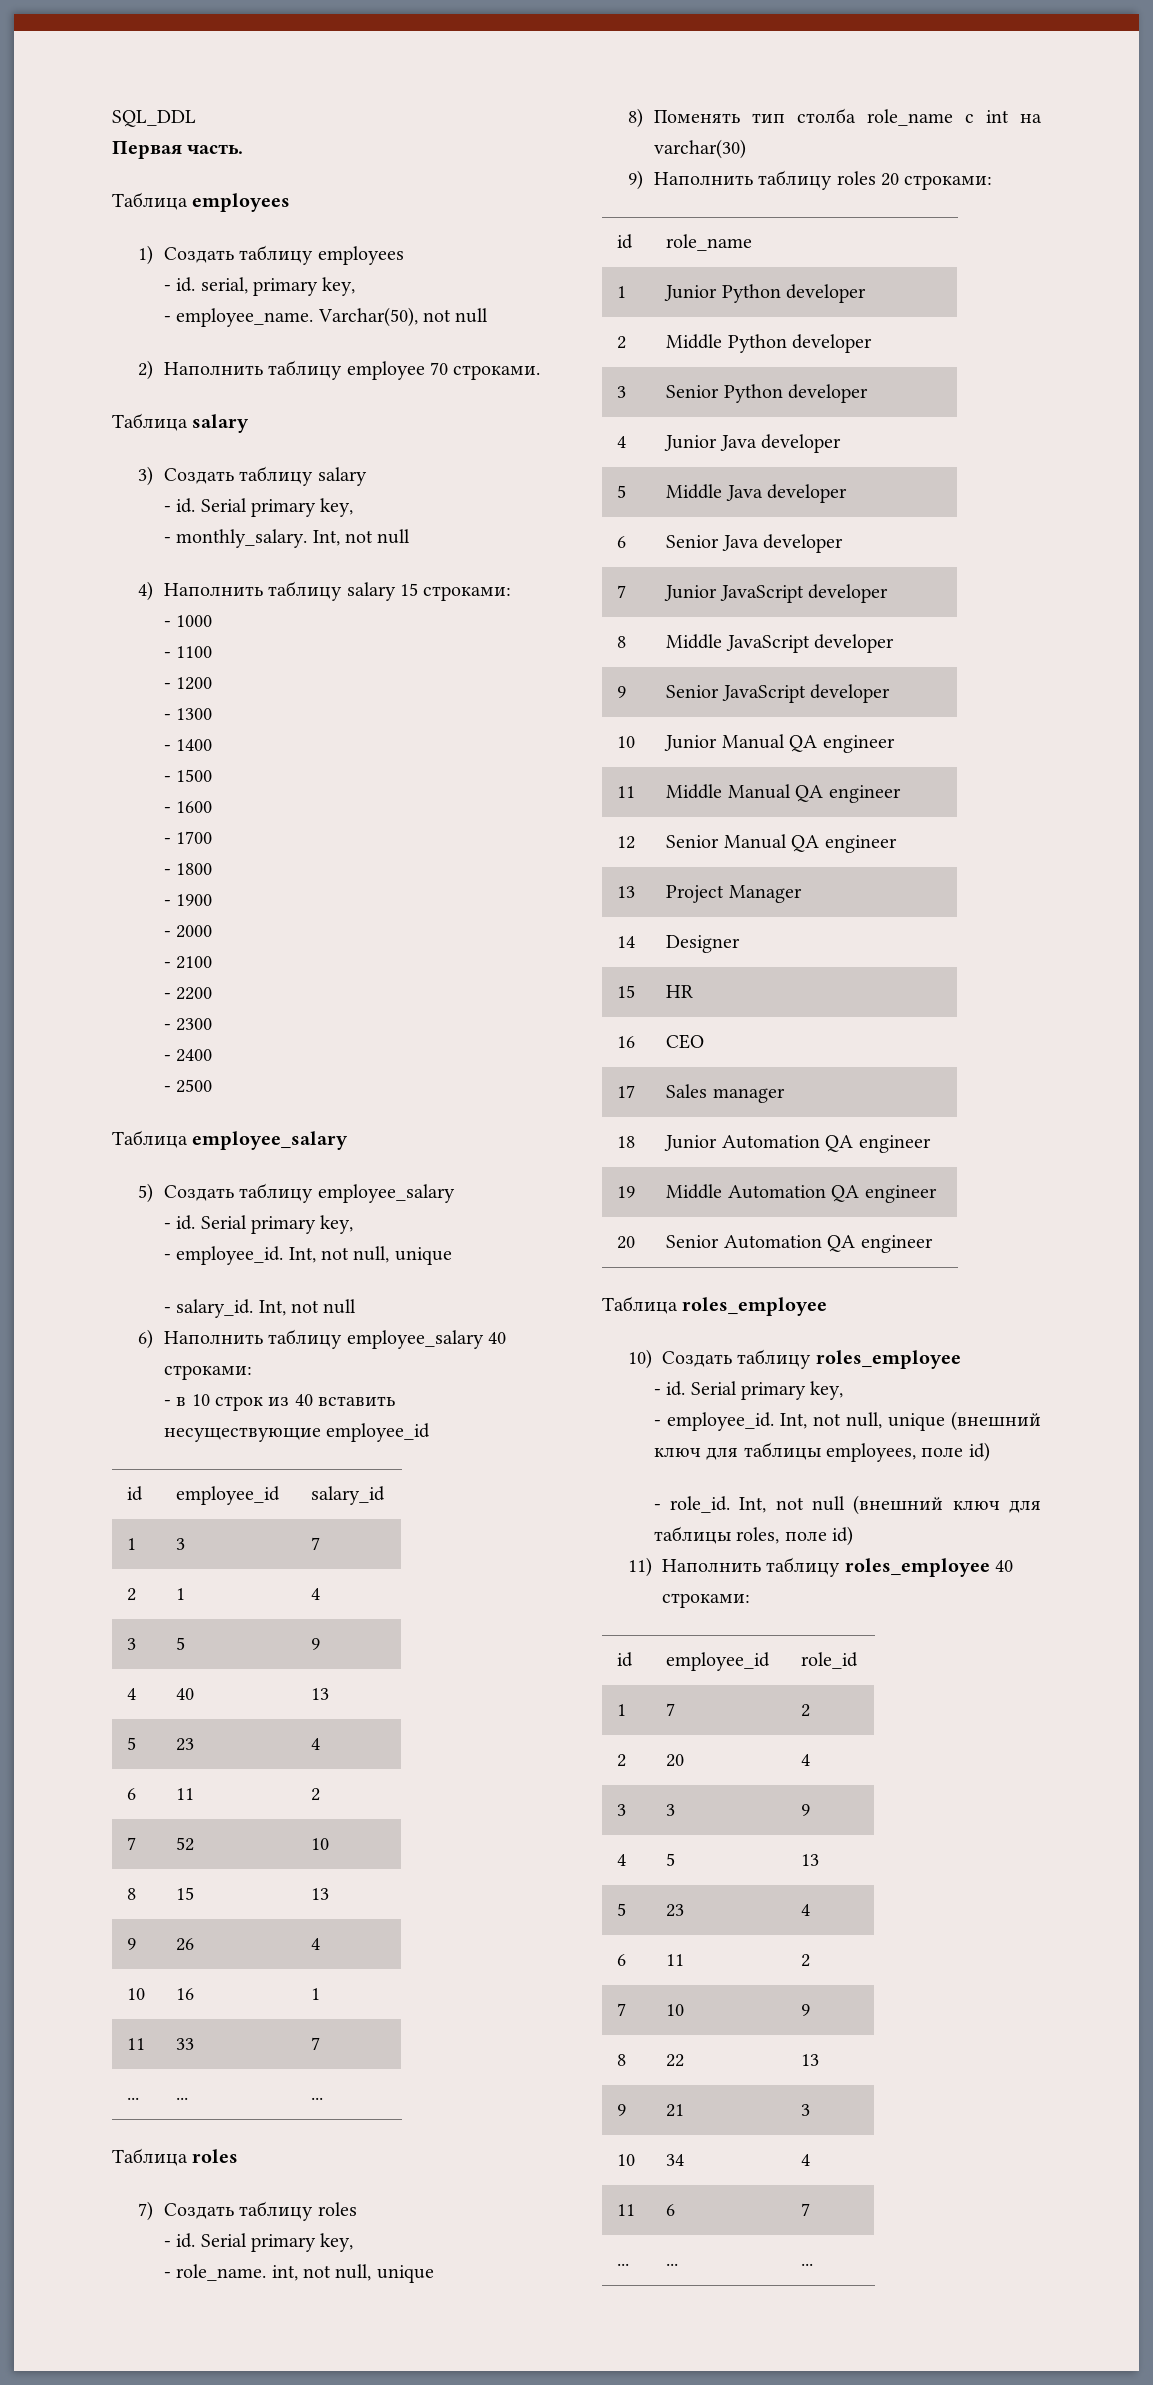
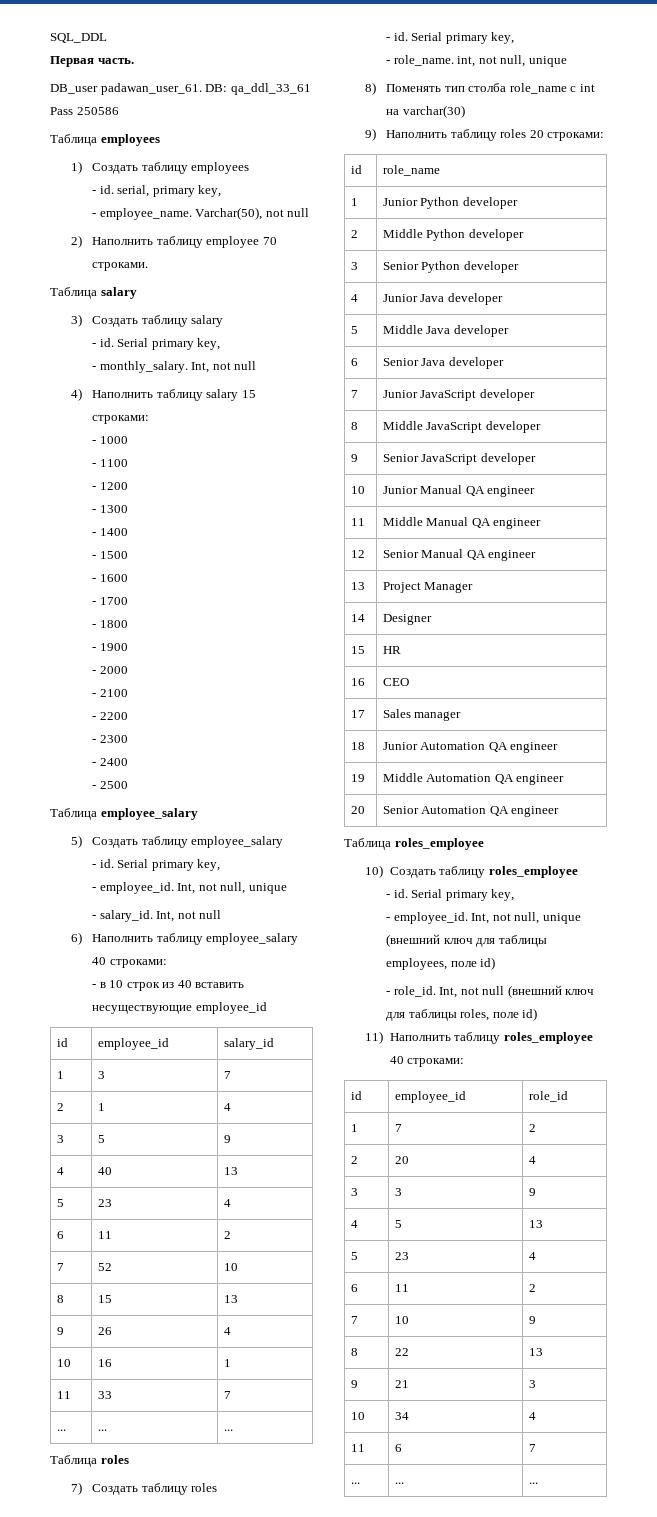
+ DB_user padawan_user_61. DB: qa_ddl_33_61 Pass 250586

